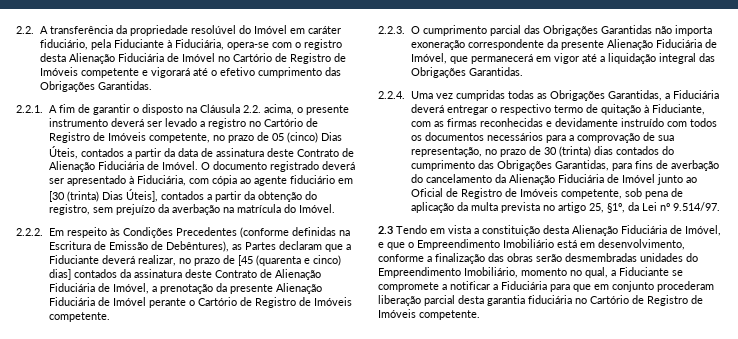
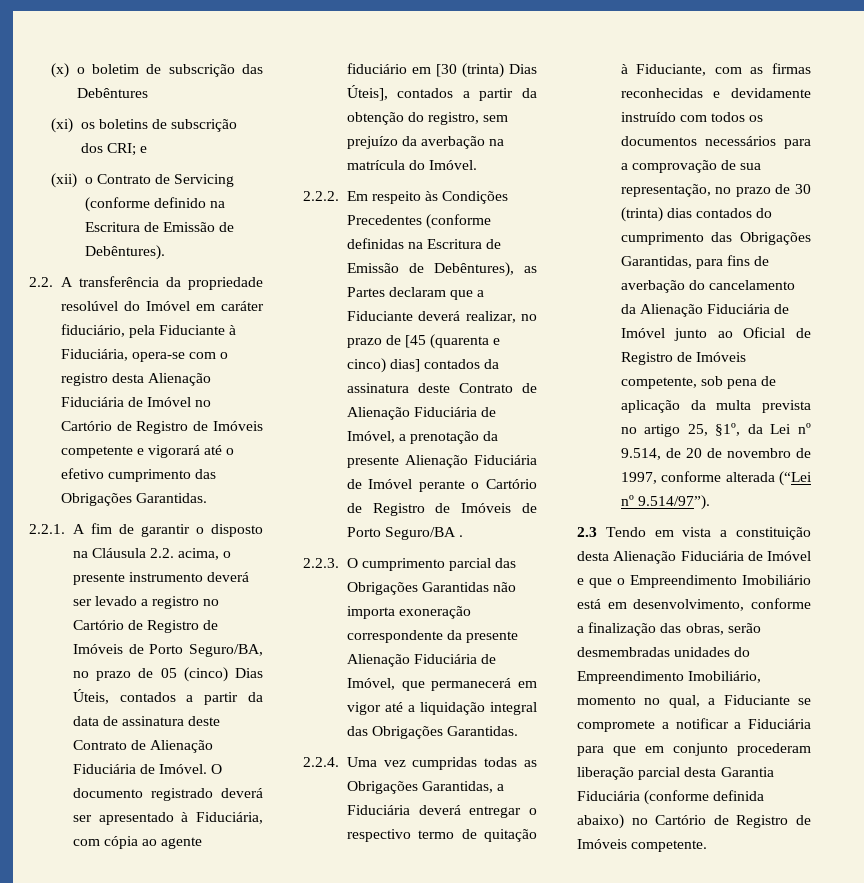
+ (x) o boletim de subscrição das Debêntures
+ (xi) os boletins de subscrição dos CRI; e
+ (xii) o Contrato de Servicing (conforme definido na Escritura de Emissão de Debêntures).
- 2.2.1. A fim de garantir o disposto na Cláusula 2.2. acima, o presente instrumento deverá ser levado a registro no Cartório de Registro de Imóveis competente, no prazo de 05 (cinco) Dias Úteis, contados a partir da data de assinatura deste Contrato de Alienação Fiduciária de Imóvel.
+ 2.2.1. A fim de garantir o disposto na Cláusula 2.2. acima, o presente instrumento deverá ser levado a registro no Cartório de Registro de Imóveis de Porto Seguro/BA, no prazo de 05 (cinco) Dias Úteis, contados a partir da data de assinatura deste Contrato de Alienação Fiduciária de Imóvel.
- 2.2.2. Em respeito às Condições Precedentes (conforme definidas na Escritura de Emissão de Debêntures), as Partes declaram que a Fiduciante deverá realizar, no prazo de [45 (quarenta e cinco) dias] contados da assinatura deste Contrato de Alienação Fiduciária de Imóvel, a prenotação da presente Alienação Fiduciária de Imóvel perante o Cartório de Registro de Imóveis competente.
+ 2.2.2. Em respeito às Condições Precedentes (conforme definidas na Escritura de Emissão de Debêntures), as Partes declaram que a Fiduciante deverá realizar, no prazo de [45 (quarenta e cinco) dias] contados da assinatura deste Contrato de Alienação Fiduciária de Imóvel, a prenotação da presente Alienação Fiduciária de Imóvel perante o Cartório de Registro de Imóveis de Porto Seguro/BA .
- 2.2.4. Uma vez cumpridas todas as Obrigações Garantidas, a Fiduciária deverá entregar o respectivo termo de quitação à Fiduciante, com as firmas reconhecidas e devidamente instruído com todos os documentos necessários para a comprovação de sua representação, no prazo de 30 (trinta) dias contados do cumprimento das Obrigações Garantidas, para fins de averbação do cancelamento da Alienação Fiduciária de Imóvel junto ao Oficial de Registro de Imóveis competente, sob pena de aplicação da multa prevista no artigo 25, §1º, da Lei nº 9.514/97.
+ 2.2.4. Uma vez cumpridas todas as Obrigações Garantidas, a Fiduciária deverá entregar o respectivo termo de quitação à Fiduciante, com as firmas reconhecidas e devidamente instruído com todos os documentos necessários para a comprovação de sua representação, no prazo de 30 (trinta) dias contados do cumprimento das Obrigações Garantidas, para fins de averbação do cancelamento da Alienação Fiduciária de Imóvel junto ao Oficial de Registro de Imóveis competente, sob pena de aplicação da multa prevista no artigo 25, §1º, da Lei nº 9.514, de 20 de novembro de 1997, conforme alterada (“Lei nº 9.514/97”).
- 2.3 Tendo em vista a constituição desta Alienação Fiduciária de Imóvel, e que o Empreendimento Imobiliário está em desenvolvimento, conforme a finalização das obras serão desmembradas unidades do Empreendimento Imobiliário, momento no qual, a Fiduciante se compromete a notificar a Fiduciária para que em conjunto procederam liberação parcial desta garantia fiduciária no Cartório de Registro de Imóveis competente.
+ 2.3 Tendo em vista a constituição desta Alienação Fiduciária de Imóvel e que o Empreendimento Imobiliário está em desenvolvimento, conforme a finalização das obras, serão desmembradas unidades do Empreendimento Imobiliário, momento no qual, a Fiduciante se compromete a notificar a Fiduciária para que em conjunto procederam liberação parcial desta Garantia Fiduciária (conforme definida abaixo) no Cartório de Registro de Imóveis competente.

